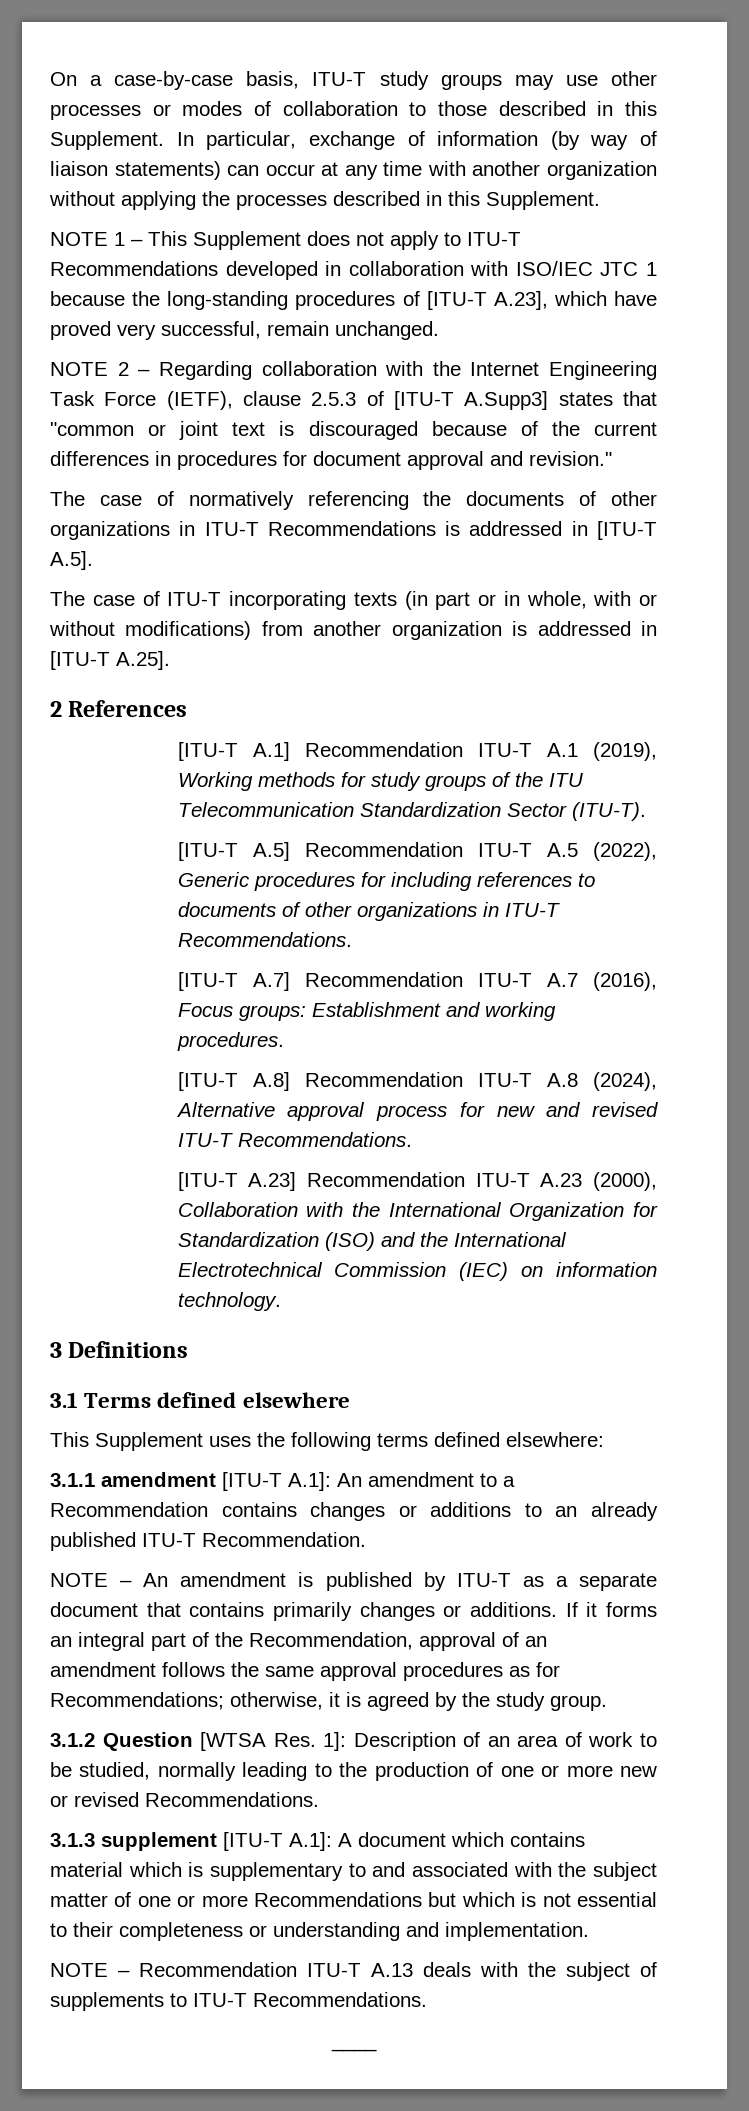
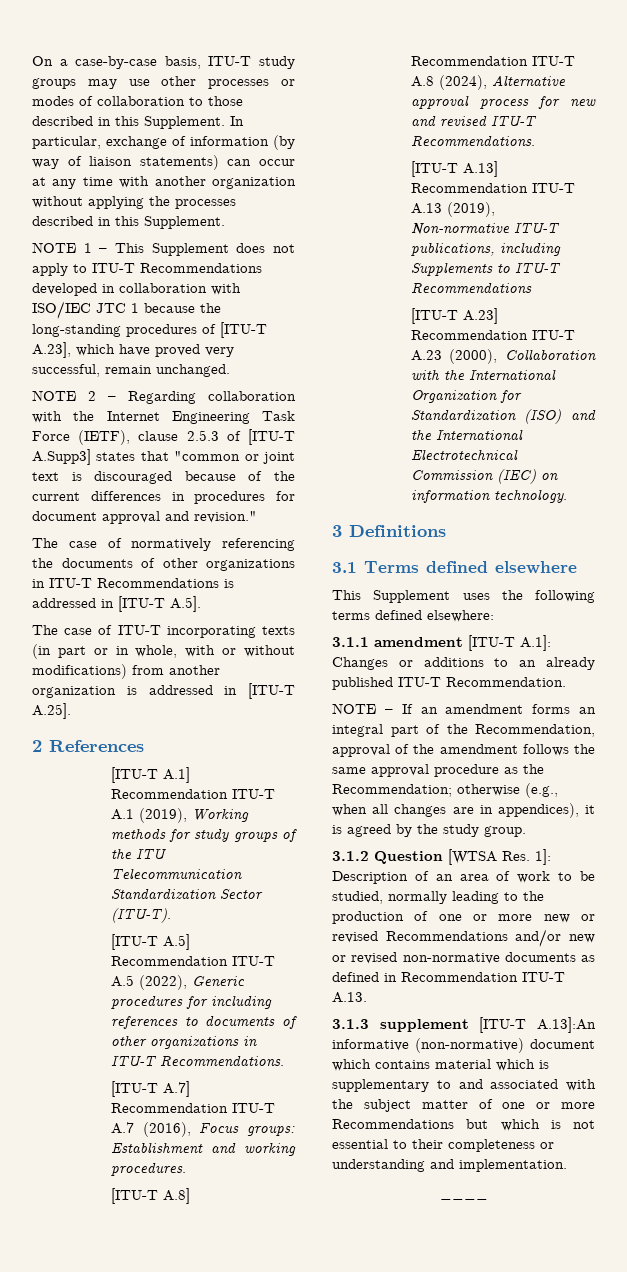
+ [ITU-T A.13] Recommendation ITU-T A.13 (2019), Non-normative ITU-T publications, including Supplements to ITU-T Recommendations
- 3.1.1 amendment [ITU-T A.1]: An amendment to a Recommendation contains changes or additions to an already published ITU-T Recommendation.
+ 3.1.1 amendment [ITU-T A.1]: Changes or additions to an already published ITU-T Recommendation.
- NOTE – An amendment is published by ITU-T as a separate document that contains primarily changes or additions. If it forms an integral part of the Recommendation, approval of an amendment follows the same approval procedures as for Recommendations; otherwise, it is agreed by the study group.
+ NOTE – If an amendment forms an integral part of the Recommendation, approval of the amendment follows the same approval procedure as the Recommendation; otherwise (e.g., when all changes are in appendices), it is agreed by the study group.
- 3.1.2 Question [WTSA Res. 1]: Description of an area of work to be studied, normally leading to the production of one or more new or revised Recommendations.
+ 3.1.2 Question [WTSA Res. 1]: Description of an area of work to be studied, normally leading to the production of one or more new or revised Recommendations and/or new or revised non-normative documents as defined in Recommendation ITU-T A.13.
- 3.1.3 supplement [ITU-T A.1]: A document which contains material which is supplementary to and associated with the subject matter of one or more Recommendations but which is not essential to their completeness or understanding and implementation.
+ 3.1.3 supplement [ITU-T A.13]:An informative (non-normative) document which contains material which is supplementary to and associated with the subject matter of one or more Recommendations but which is not essential to their completeness or understanding and implementation.
- NOTE – Recommendation ITU-T A.13 deals with the subject of supplements to ITU-T Recommendations.

